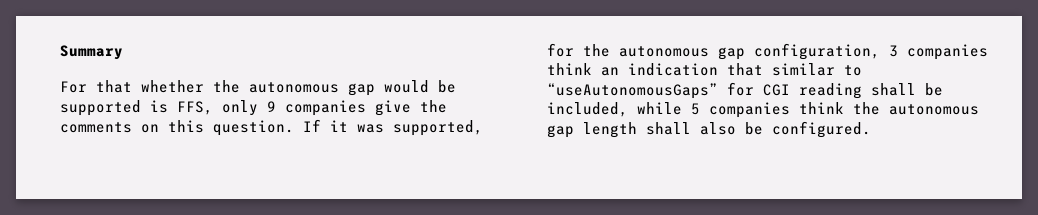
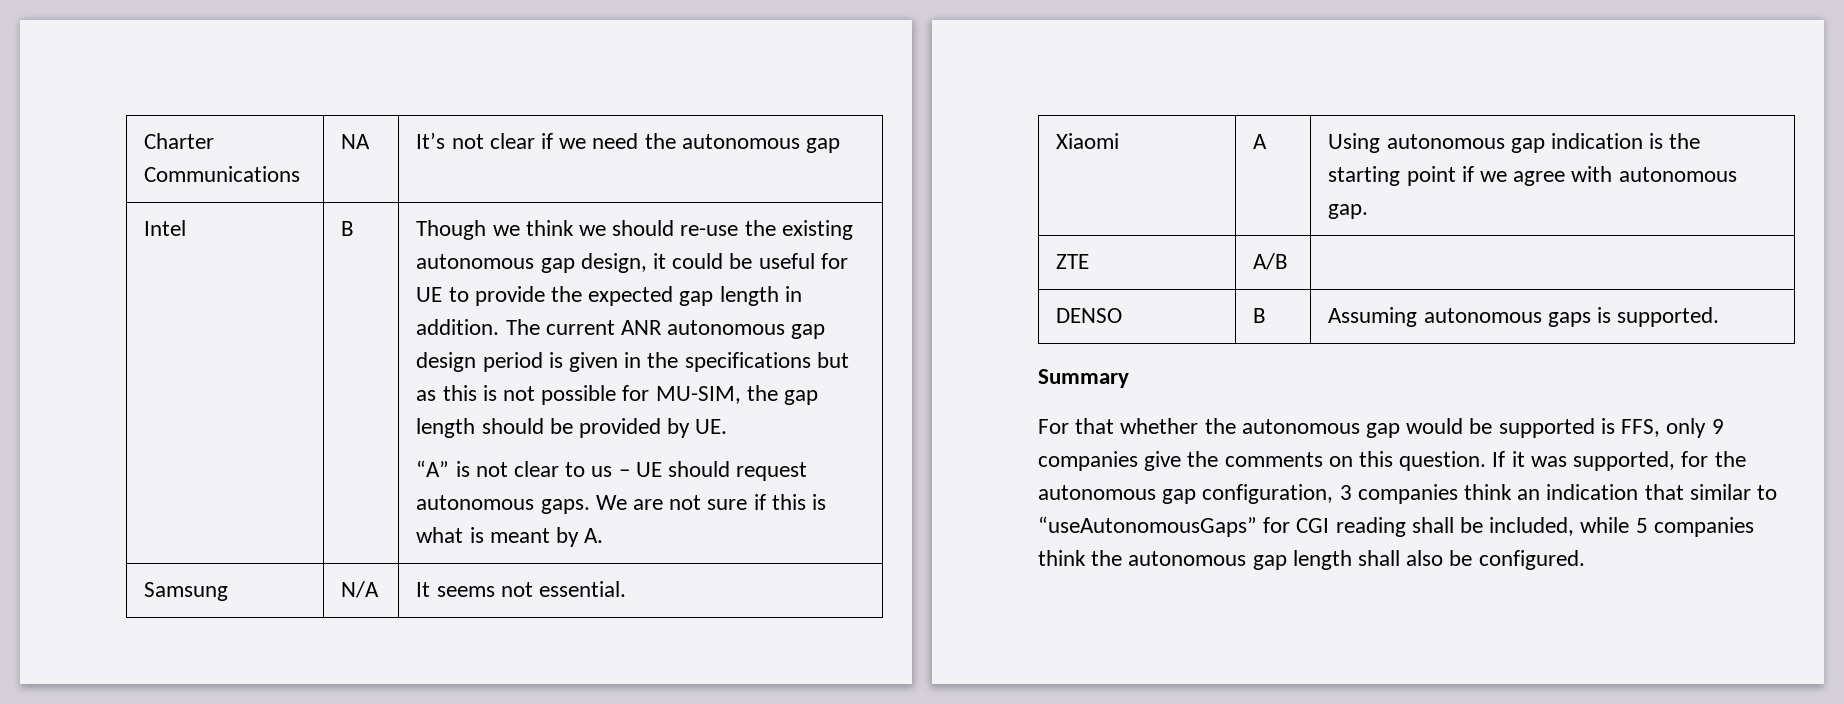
+ Charter Communications | NA | It’s not clear if we need the autonomous gap
+ Intel | B | Though we think we should re-use the existing autonomous gap design, it could be useful for UE to provide the expected gap length in addition. The current ANR autonomous gap design period is given in the specifications but as this is not possible for MU-SIM, the gap length should be provided by UE.
+ “A” is not clear to us – UE should request autonomous gaps. We are not sure if this is what is meant by A.
+ Samsung | N/A | It seems not essential.
+ Xiaomi | A | Using autonomous gap indication is the starting point if we agree with autonomous gap.
+ ZTE | A/B |
+ DENSO | B | Assuming autonomous gaps is supported.

